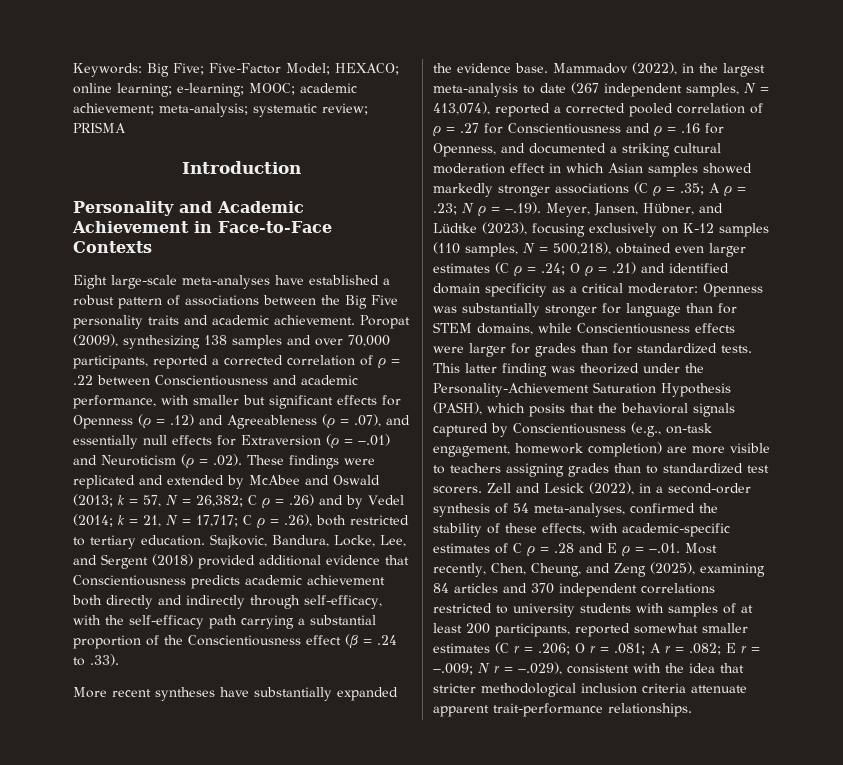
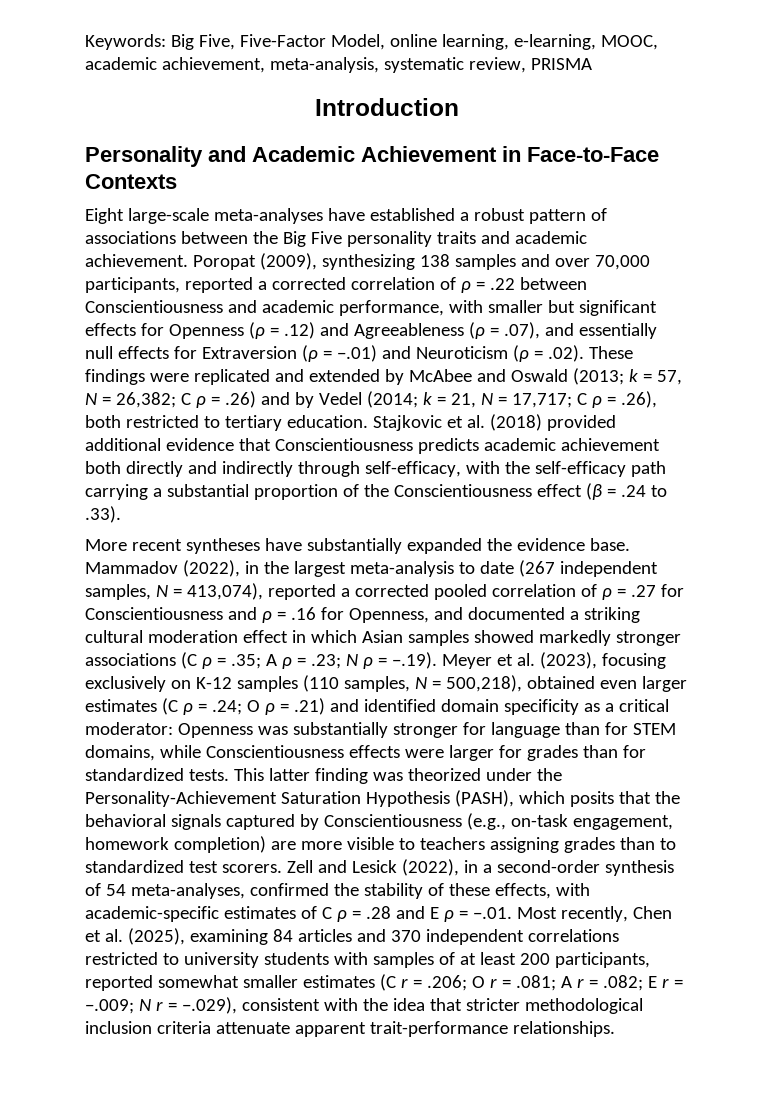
- Keywords: Big Five; Five-Factor Model; HEXACO; online learning; e-learning; MOOC; academic achievement; meta-analysis; systematic review; PRISMA
+ Keywords: Big Five, Five-Factor Model, online learning, e-learning, MOOC, academic achievement, meta-analysis, systematic review, PRISMA
- Stajkovic, Bandura, Locke, Lee, and Sergent (2018) provided additional evidence that Conscientiousness predicts academic achievement both directly and indirectly through self-efficacy, with the self-efficacy path carrying a substantial proportion of the Conscientiousness effect (β = .24 to .33).
+ Stajkovic et al. (2018) provided additional evidence that Conscientiousness predicts academic achievement both directly and indirectly through self-efficacy, with the self-efficacy path carrying a substantial proportion of the Conscientiousness effect (β = .24 to .33).
- N ρ = −.19). Meyer, Jansen, Hübner, and Lüdtke (2023), focusing exclusively on K-12 samples (110 samples, N = 500,218), obtained even larger estimates (C ρ = .24;
+ N ρ = −.19). Meyer et al. (2023), focusing exclusively on K-12 samples (110 samples, N = 500,218), obtained even larger estimates (C ρ = .24;
- Zell and Lesick (2022), in a second-order synthesis of 54 meta-analyses, confirmed the stability of these effects, with academic-specific estimates of C ρ = .28 and E ρ = −.01. Most recently, Chen, Cheung, and Zeng (2025), examining 84 articles and 370 independent correlations restricted to university students with samples of at least 200 participants, reported somewhat smaller estimates (C r = .206;
+ Zell and Lesick (2022), in a second-order synthesis of 54 meta-analyses, confirmed the stability of these effects, with academic-specific estimates of C ρ = .28 and E ρ = −.01. Most recently, Chen et al. (2025), examining 84 articles and 370 independent correlations restricted to university students with samples of at least 200 participants, reported somewhat smaller estimates (C r = .206;

